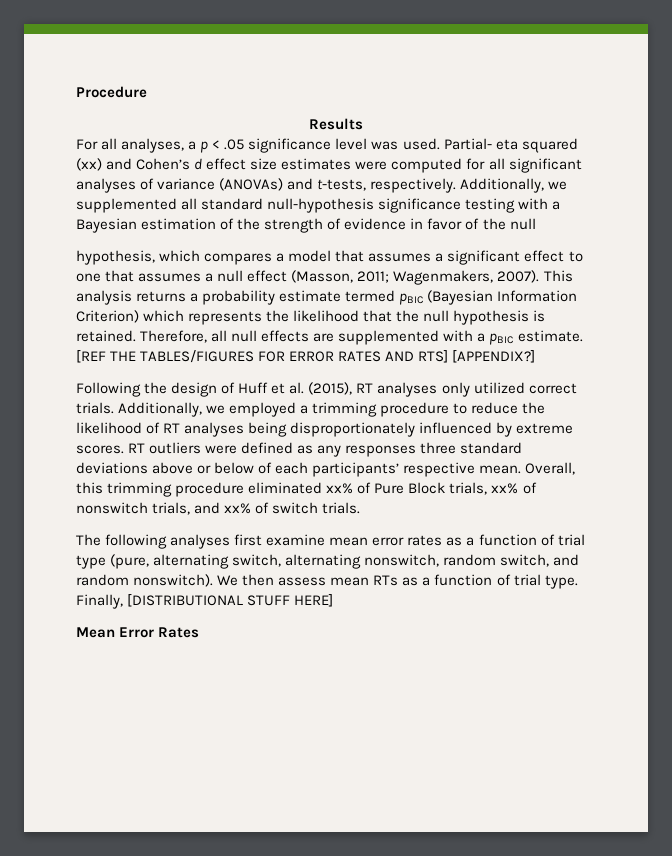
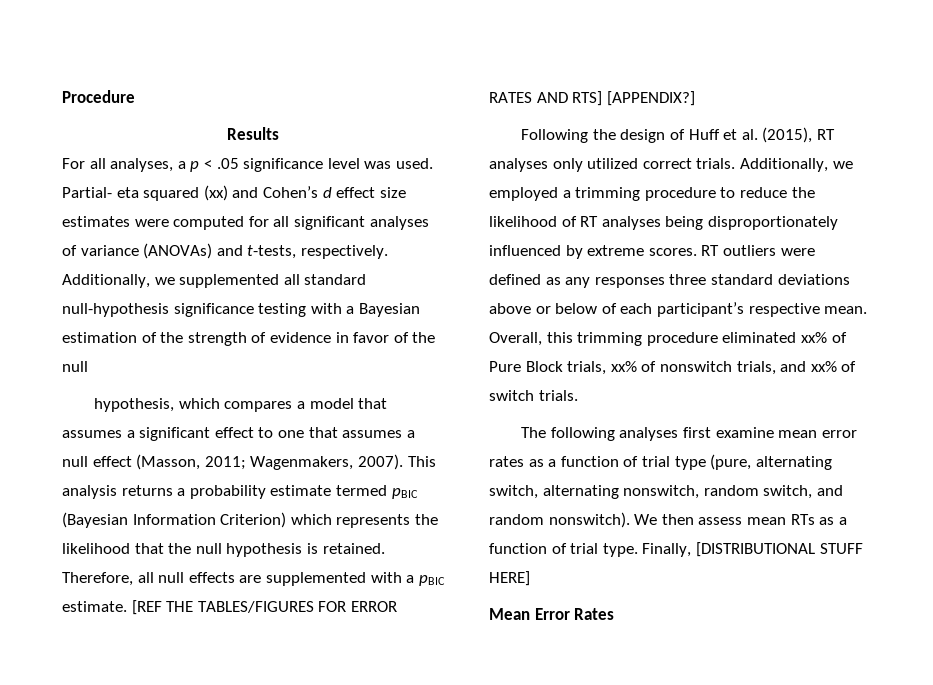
- RT outliers were defined as any responses three standard deviations above or below of each participants’ respective mean.
+ RT outliers were defined as any responses three standard deviations above or below of each participant’s respective mean.

